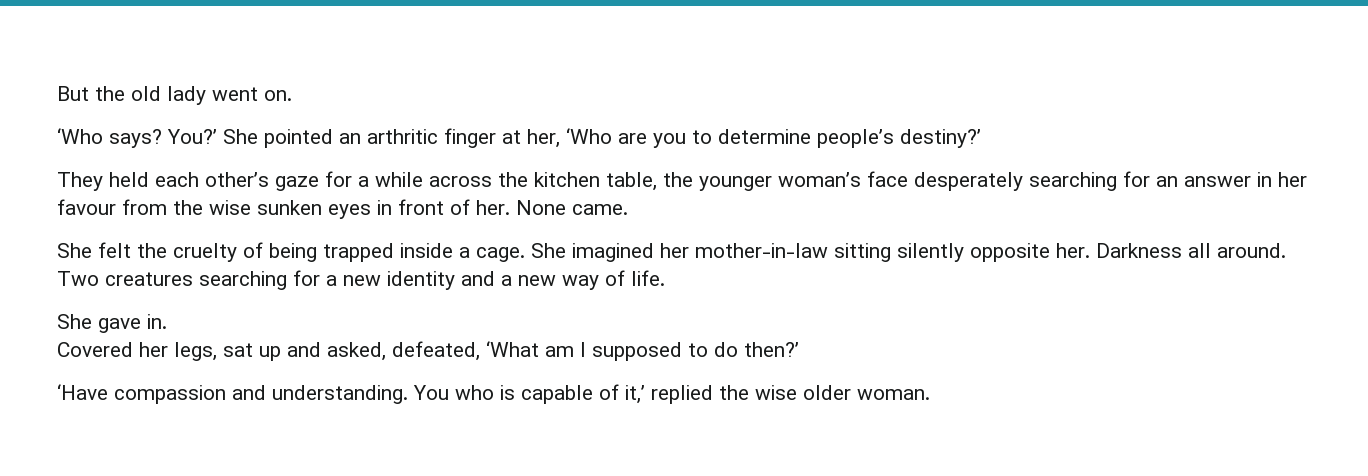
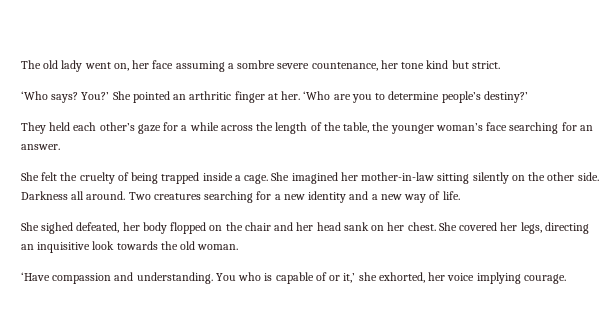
- But the old lady went on.
+ The old lady went on, her face assuming a sombre severe countenance, her tone kind but strict.
- She pointed an arthritic finger at her, ‘Who are you to determine people’s destiny?’
+ She pointed an arthritic finger at her. ‘Who are you to determine people’s destiny?’
- They held each other’s gaze for a while across the kitchen table, the younger woman’s face desperately searching for an answer in her favour from the wise sunken eyes in front of her. None came.
+ They held each other’s gaze for a while across the length of the table, the younger woman’s face searching for an answer.
- She imagined her mother-in-law sitting silently opposite her.
+ She imagined her mother-in-law sitting silently on the other side.
- She gave in.
- Covered her legs, sat up and asked, defeated, ‘What am I supposed to do then?’
+ She sighed defeated, her body flopped on the chair and her head sank on her chest. She covered her legs, directing an inquisitive look towards the old woman.
- You who is capable of it,’ replied the wise older woman.
+ You who is capable of or it,’ she exhorted, her voice implying courage.

